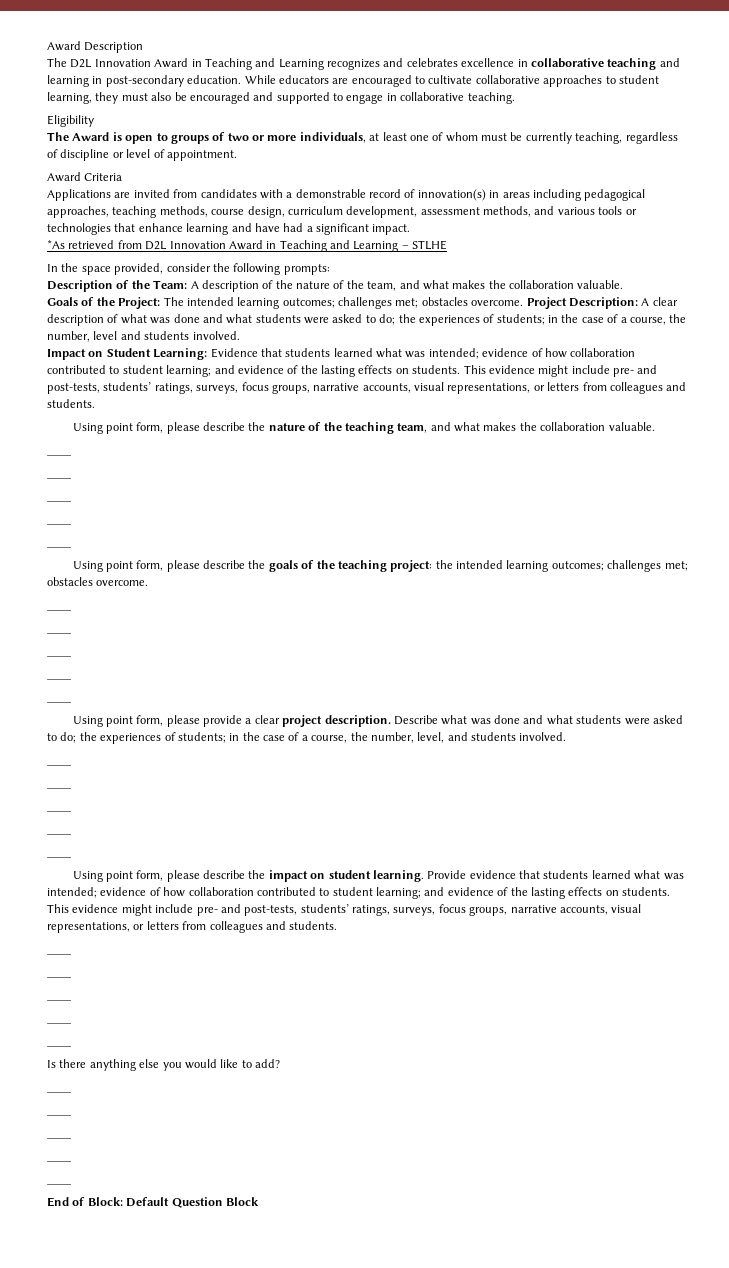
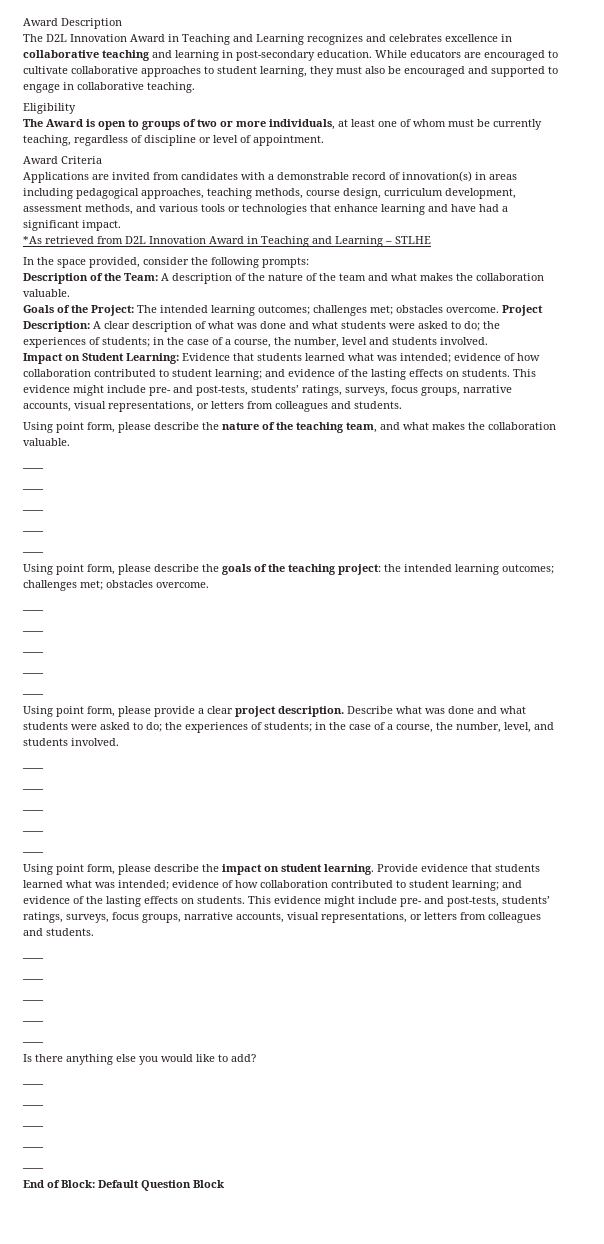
- Description of the Team: A description of the nature of the team, and what makes the collaboration valuable.
+ Description of the Team: A description of the nature of the team and what makes the collaboration valuable.

